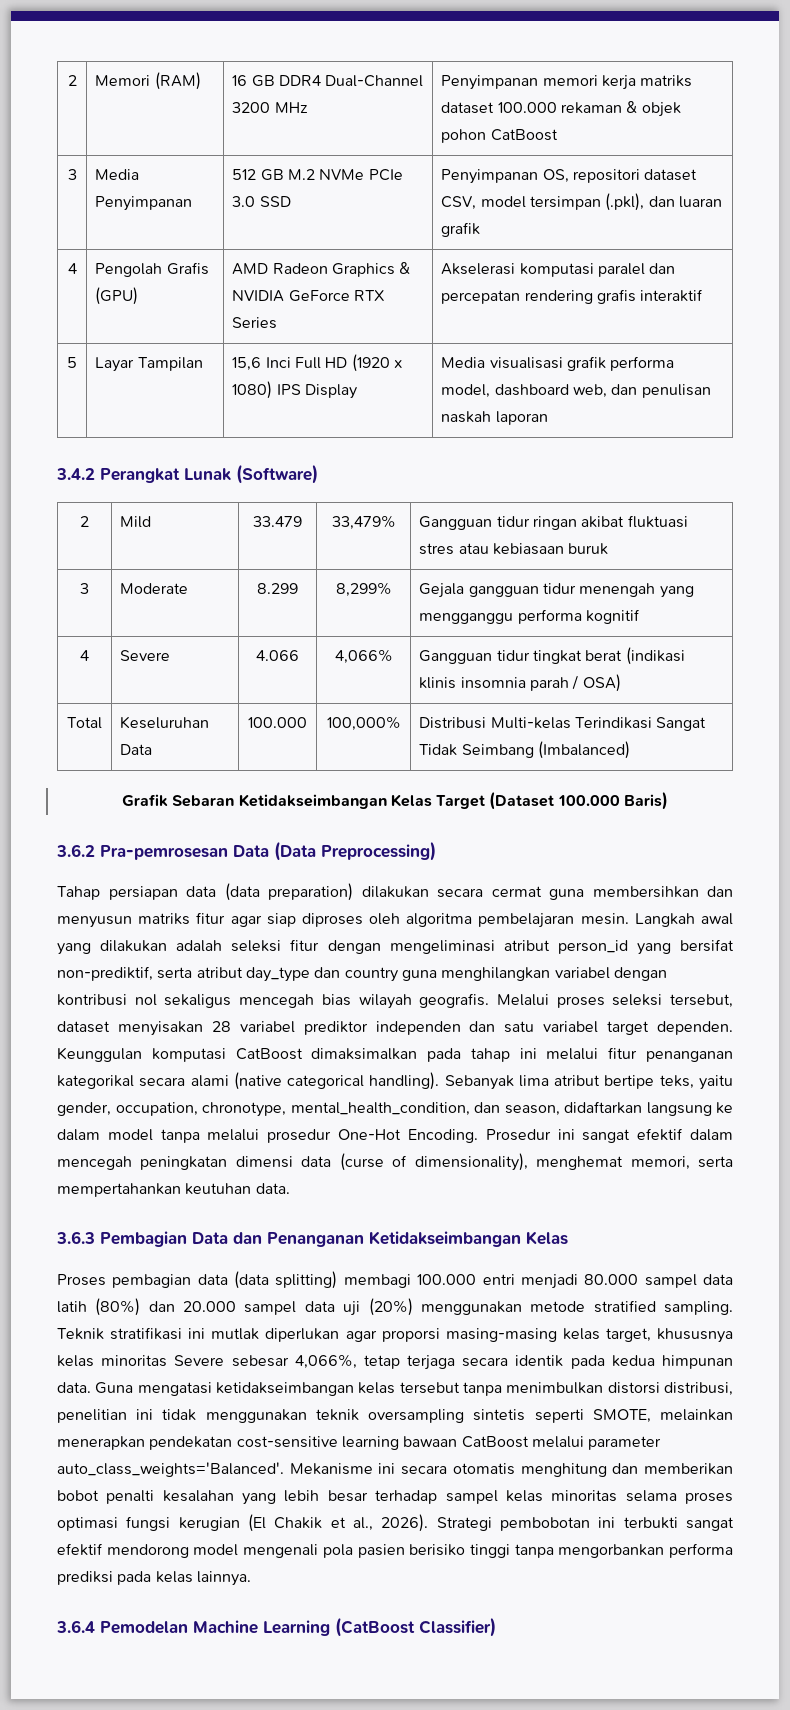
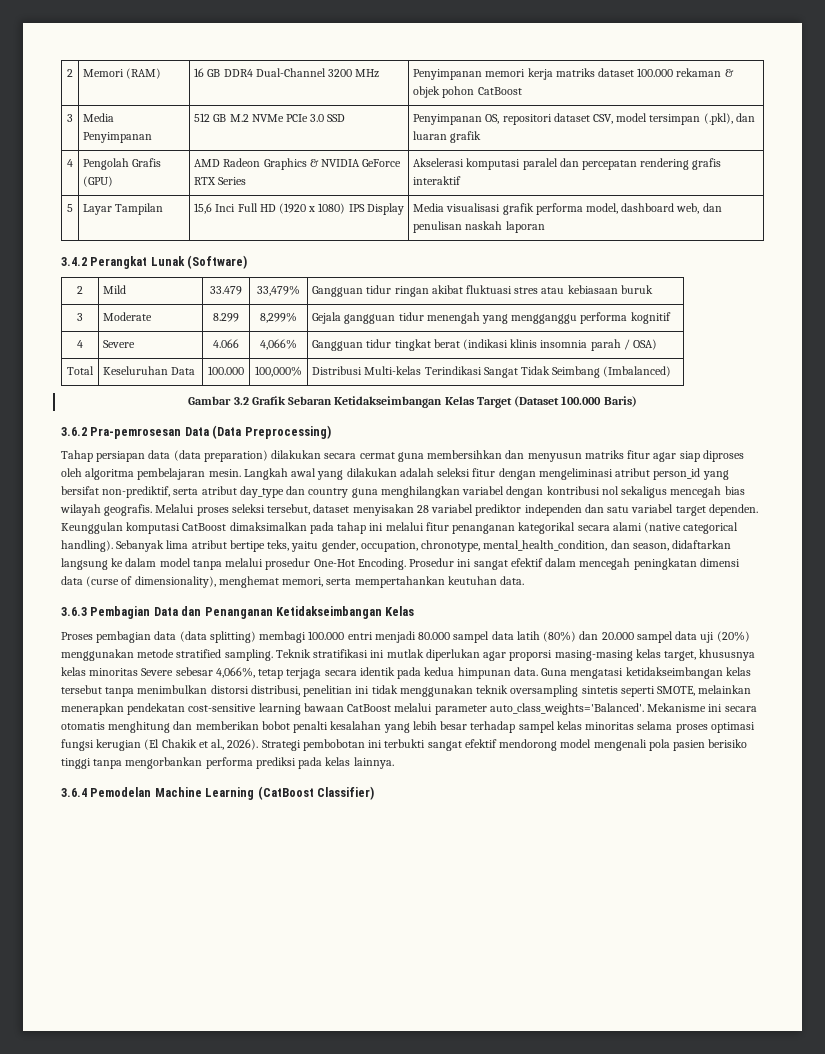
- Grafik Sebaran Ketidakseimbangan Kelas Target (Dataset 100.000 Baris)
+ Gambar 3.2 Grafik Sebaran Ketidakseimbangan Kelas Target (Dataset 100.000 Baris)

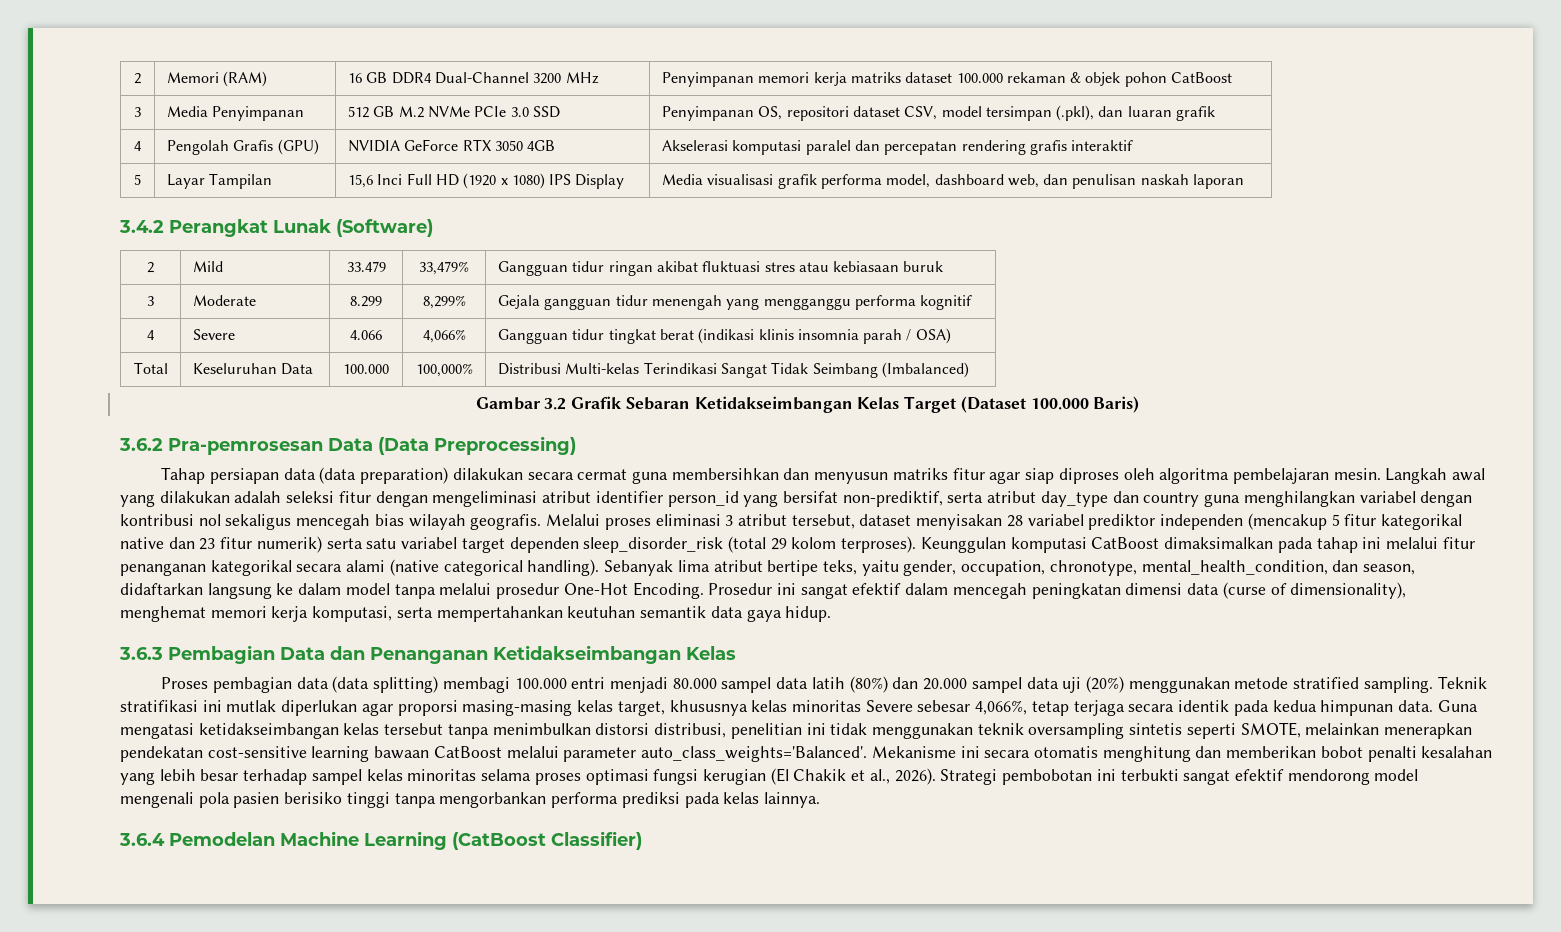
- 4 | Pengolah Grafis (GPU) | AMD Radeon Graphics & NVIDIA GeForce RTX Series | Akselerasi komputasi paralel dan percepatan rendering grafis interaktif
+ 4 | Pengolah Grafis (GPU) | NVIDIA GeForce RTX 3050 4GB | Akselerasi komputasi paralel dan percepatan rendering grafis interaktif
- Langkah awal yang dilakukan adalah seleksi fitur dengan mengeliminasi atribut person_id yang bersifat non-prediktif, serta atribut day_type dan country guna menghilangkan variabel dengan kontribusi nol sekaligus mencegah bias wilayah geografis.
+ Langkah awal yang dilakukan adalah seleksi fitur dengan mengeliminasi atribut identifier person_id yang bersifat non-prediktif, serta atribut day_type dan country guna menghilangkan variabel dengan kontribusi nol sekaligus mencegah bias wilayah geografis.
- Melalui proses seleksi tersebut, dataset menyisakan 28 variabel prediktor independen dan satu variabel target dependen.
+ Melalui proses eliminasi 3 atribut tersebut, dataset menyisakan 28 variabel prediktor independen (mencakup 5 fitur kategorikal native dan 23 fitur numerik) serta satu variabel target dependen sleep_disorder_risk (total 29 kolom terproses).
- Prosedur ini sangat efektif dalam mencegah peningkatan dimensi data (curse of dimensionality), menghemat memori, serta mempertahankan keutuhan data.
+ Prosedur ini sangat efektif dalam mencegah peningkatan dimensi data (curse of dimensionality), menghemat memori kerja komputasi, serta mempertahankan keutuhan semantik data gaya hidup.

